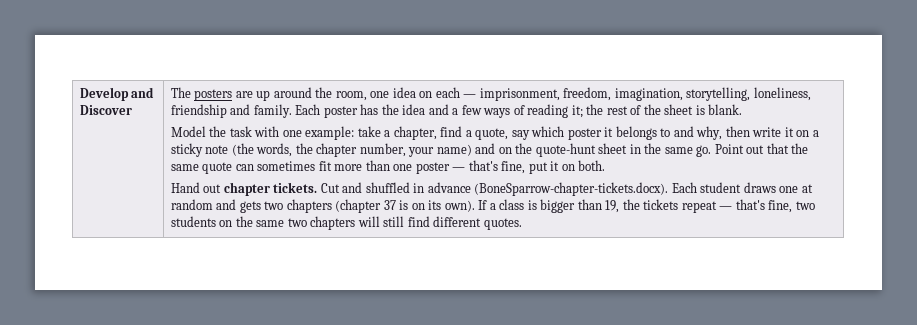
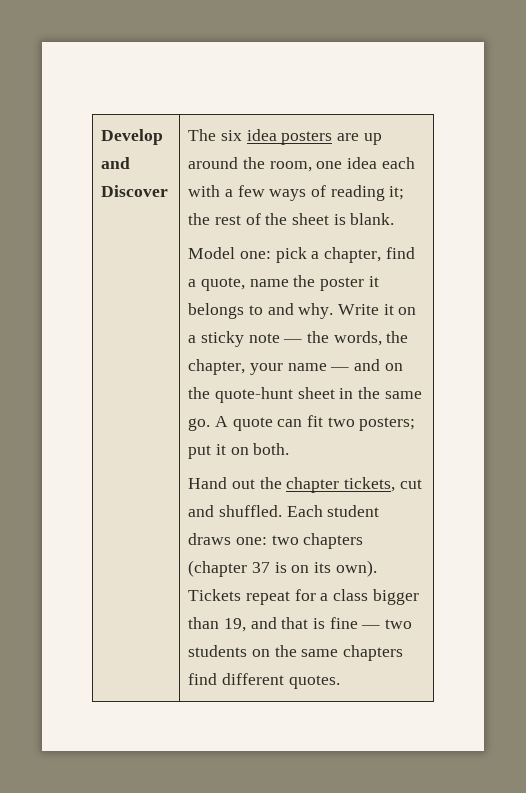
- The posters are up around the room, one idea on each — imprisonment, freedom, imagination, storytelling, loneliness, friendship and family. Each poster has the idea and a few ways of reading it; the rest of the sheet is blank.
+ The six idea posters are up around the room, one idea each with a few ways of reading it; the rest of the sheet is blank.
- Model the task with one example: take a chapter, find a quote, say which poster it belongs to and why, then write it on a sticky note (the words, the chapter number, your name) and on the quote-hunt sheet in the same go.
+ Model one: pick a chapter, find a quote, name the poster it belongs to and why. Write it on a sticky note — the words, the chapter, your name — and on the quote-hunt sheet in the same go.
- Point out that the same quote can sometimes fit more than one poster — that's fine, put it on both.
+ A quote can fit two posters; put it on both.
- Hand out chapter tickets. Cut and shuffled in advance (BoneSparrow-chapter-tickets.docx). Each student draws one at random and gets two chapters (chapter 37 is on its own).
+ Hand out the chapter tickets, cut and shuffled. Each student draws one: two chapters (chapter 37 is on its own).
- If a class is bigger than 19, the tickets repeat — that's fine, two students on the same two chapters will still find different quotes.
+ Tickets repeat for a class bigger than 19, and that is fine — two students on the same chapters find different quotes.

